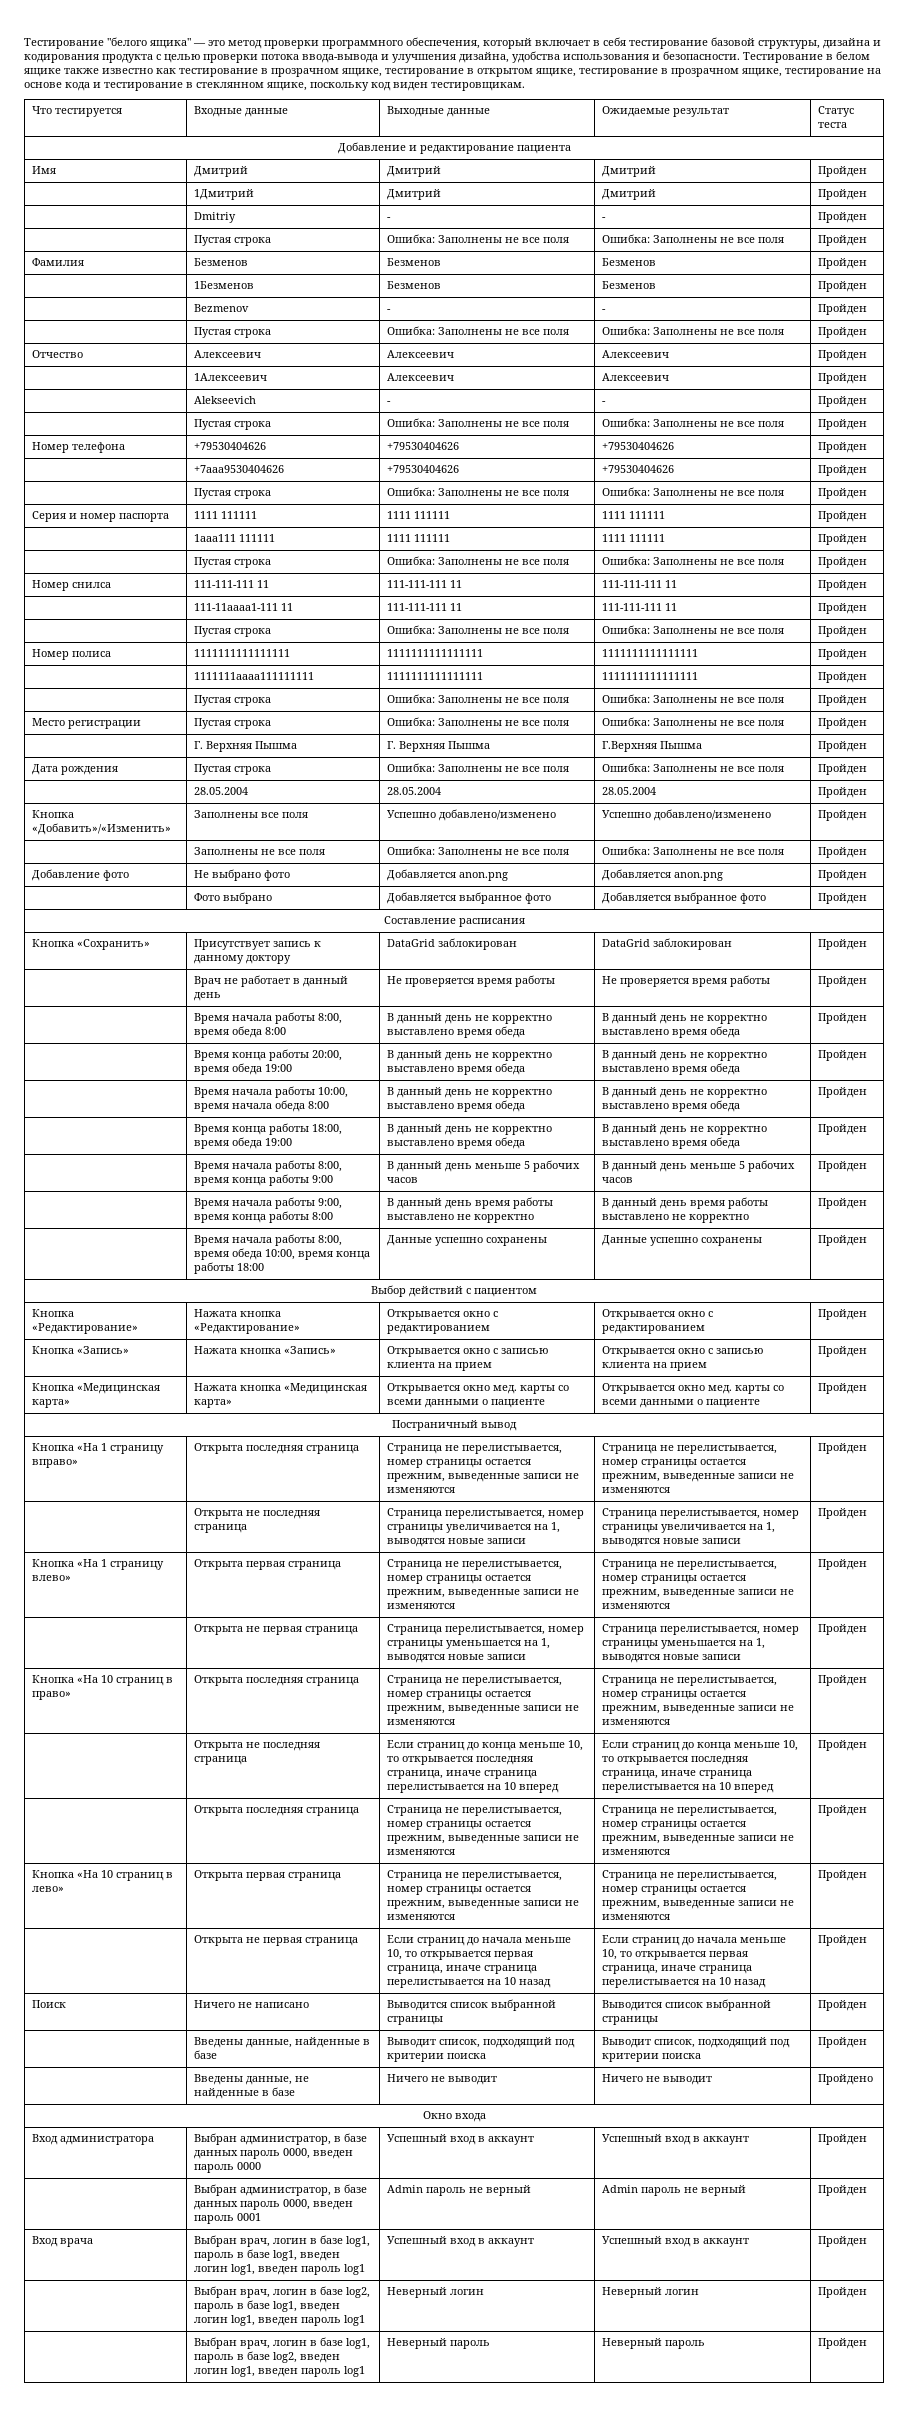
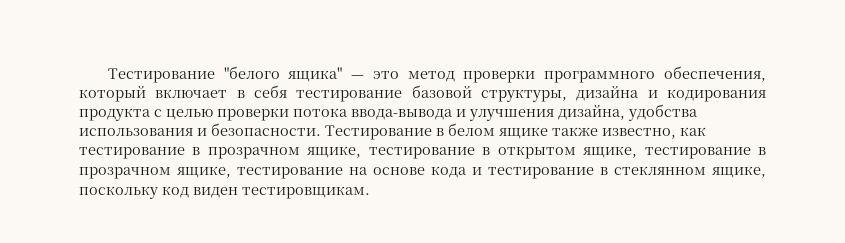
- Тестирование в белом ящике также известно как тестирование в прозрачном ящике, тестирование в открытом ящике, тестирование в прозрачном ящике, тестирование на основе кода и тестирование в стеклянном ящике, поскольку код виден тестировщикам.
+ Тестирование в белом ящике также известно, как тестирование в прозрачном ящике, тестирование в открытом ящике, тестирование в прозрачном ящике, тестирование на основе кода и тестирование в стеклянном ящике, поскольку код виден тестировщикам.
- Что тестируется | Входные данные | Выходные данные | Ожидаемые результат | Статус теста
- Добавление и редактирование пациента
- Имя | Дмитрий | Дмитрий | Дмитрий | Пройден
- | 1Дмитрий | Дмитрий | Дмитрий | Пройден
- | Dmitriy | - | - | Пройден
- | Пустая строка | Ошибка: Заполнены не все поля | Ошибка: Заполнены не все поля | Пройден
- Фамилия | Безменов | Безменов | Безменов | Пройден
- | 1Безменов | Безменов | Безменов | Пройден
- | Bezmenov | - | - | Пройден
- | Пустая строка | Ошибка: Заполнены не все поля | Ошибка: Заполнены не все поля | Пройден
- Отчество | Алексеевич | Алексеевич | Алексеевич | Пройден
- | 1Алексеевич | Алексеевич | Алексеевич | Пройден
- | Alekseevich | - | - | Пройден
- | Пустая строка | Ошибка: Заполнены не все поля | Ошибка: Заполнены не все поля | Пройден
- Номер телефона | +79530404626 | +79530404626 | +79530404626 | Пройден
- | +7ааа9530404626 | +79530404626 | +79530404626 | Пройден
- | Пустая строка | Ошибка: Заполнены не все поля | Ошибка: Заполнены не все поля | Пройден
- Серия и номер паспорта | 1111 111111 | 1111 111111 | 1111 111111 | Пройден
- | 1ааа111 111111 | 1111 111111 | 1111 111111 | Пройден
- | Пустая строка | Ошибка: Заполнены не все поля | Ошибка: Заполнены не все поля | Пройден
- Номер снилса | 111-111-111 11 | 111-111-111 11 | 111-111-111 11 | Пройден
- | 111-11аааа1-111 11 | 111-111-111 11 | 111-111-111 11 | Пройден
- | Пустая строка | Ошибка: Заполнены не все поля | Ошибка: Заполнены не все поля | Пройден
- Номер полиса | 1111111111111111 | 1111111111111111 | 1111111111111111 | Пройден
- | 1111111аааа111111111 | 1111111111111111 | 1111111111111111 | Пройден
- | Пустая строка | Ошибка: Заполнены не все поля | Ошибка: Заполнены не все поля | Пройден
- Место регистрации | Пустая строка | Ошибка: Заполнены не все поля | Ошибка: Заполнены не все поля | Пройден
- | Г. Верхняя Пышма | Г. Верхняя Пышма | Г.Верхняя Пышма | Пройден
- Дата рождения | Пустая строка | Ошибка: Заполнены не все поля | Ошибка: Заполнены не все поля | Пройден
- | 28.05.2004 | 28.05.2004 | 28.05.2004 | Пройден
- Кнопка «Добавить»/«Изменить» | Заполнены все поля | Успешно добавлено/изменено | Успешно добавлено/изменено | Пройден
- | Заполнены не все поля | Ошибка: Заполнены не все поля | Ошибка: Заполнены не все поля | Пройден
- Добавление фото | Не выбрано фото | Добавляется anon.png | Добавляется anon.png | Пройден
- | Фото выбрано | Добавляется выбранное фото | Добавляется выбранное фото | Пройден
- Составление расписания
- Кнопка «Сохранить» | Присутствует запись к данному доктору | DataGrid заблокирован | DataGrid заблокирован | Пройден
- | Врач не работает в данный день | Не проверяется время работы | Не проверяется время работы | Пройден
- | Время начала работы 8:00, время обеда 8:00 | В данный день не корректно выставлено время обеда | В данный день не корректно выставлено время обеда | Пройден
- | Время конца работы 20:00, время обеда 19:00 | В данный день не корректно выставлено время обеда | В данный день не корректно выставлено время обеда | Пройден
- | Время начала работы 10:00, время начала обеда 8:00 | В данный день не корректно выставлено время обеда | В данный день не корректно выставлено время обеда | Пройден
- | Время конца работы 18:00, время обеда 19:00 | В данный день не корректно выставлено время обеда | В данный день не корректно выставлено время обеда | Пройден
- | Время начала работы 8:00, время конца работы 9:00 | В данный день меньше 5 рабочих часов | В данный день меньше 5 рабочих часов | Пройден
- | Время начала работы 9:00, время конца работы 8:00 | В данный день время работы выставлено не корректно | В данный день время работы выставлено не корректно | Пройден
- | Время начала работы 8:00, время обеда 10:00, время конца работы 18:00 | Данные успешно сохранены | Данные успешно сохранены | Пройден
- Выбор действий с пациентом
- Кнопка «Редактирование» | Нажата кнопка «Редактирование» | Открывается окно с редактированием | Открывается окно с редактированием | Пройден
- Кнопка «Запись» | Нажата кнопка «Запись» | Открывается окно с записью клиента на прием | Открывается окно с записью клиента на прием | Пройден
- Кнопка «Медицинская карта» | Нажата кнопка «Медицинская карта» | Открывается окно мед. карты со всеми данными о пациенте | Открывается окно мед. карты со всеми данными о пациенте | Пройден
- Постраничный вывод
- Кнопка «На 1 страницу вправо» | Открыта последняя страница | Страница не перелистывается, номер страницы остается прежним, выведенные записи не изменяются | Страница не перелистывается, номер страницы остается прежним, выведенные записи не изменяются | Пройден
- | Открыта не последняя страница | Страница перелистывается, номер страницы увеличивается на 1, выводятся новые записи | Страница перелистывается, номер страницы увеличивается на 1, выводятся новые записи | Пройден
- Кнопка «На 1 страницу влево» | Открыта первая страница | Страница не перелистывается, номер страницы остается прежним, выведенные записи не изменяются | Страница не перелистывается, номер страницы остается прежним, выведенные записи не изменяются | Пройден
- | Открыта не первая страница | Страница перелистывается, номер страницы уменьшается на 1, выводятся новые записи | Страница перелистывается, номер страницы уменьшается на 1, выводятся новые записи | Пройден
- Кнопка «На 10 страниц в право» | Открыта последняя страница | Страница не перелистывается, номер страницы остается прежним, выведенные записи не изменяются | Страница не перелистывается, номер страницы остается прежним, выведенные записи не изменяются | Пройден
- | Открыта не последняя страница | Если страниц до конца меньше 10, то открывается последняя страница, иначе страница перелистывается на 10 вперед | Если страниц до конца меньше 10, то открывается последняя страница, иначе страница перелистывается на 10 вперед | Пройден
- | Открыта последняя страница | Страница не перелистывается, номер страницы остается прежним, выведенные записи не изменяются | Страница не перелистывается, номер страницы остается прежним, выведенные записи не изменяются | Пройден
- Кнопка «На 10 страниц в лево» | Открыта первая страница | Страница не перелистывается, номер страницы остается прежним, выведенные записи не изменяются | Страница не перелистывается, номер страницы остается прежним, выведенные записи не изменяются | Пройден
- | Открыта не первая страница | Если страниц до начала меньше 10, то открывается первая страница, иначе страница перелистывается на 10 назад | Если страниц до начала меньше 10, то открывается первая страница, иначе страница перелистывается на 10 назад | Пройден
- Поиск | Ничего не написано | Выводится список выбранной страницы | Выводится список выбранной страницы | Пройден
- | Введены данные, найденные в базе | Выводит список, подходящий под критерии поиска | Выводит список, подходящий под критерии поиска | Пройден
- | Введены данные, не найденные в базе | Ничего не выводит | Ничего не выводит | Пройдено
- Окно входа
- Вход администратора | Выбран администратор, в базе данных пароль 0000, введен пароль 0000 | Успешный вход в аккаунт | Успешный вход в аккаунт | Пройден
- | Выбран администратор, в базе данных пароль 0000, введен пароль 0001 | Admin пароль не верный | Admin пароль не верный | Пройден
- Вход врача | Выбран врач, логин в базе log1, пароль в базе log1, введен логин log1, введен пароль log1 | Успешный вход в аккаунт | Успешный вход в аккаунт | Пройден
- | Выбран врач, логин в базе log2, пароль в базе log1, введен логин log1, введен пароль log1 | Неверный логин | Неверный логин | Пройден
- | Выбран врач, логин в базе log1, пароль в базе log2, введен логин log1, введен пароль log1 | Неверный пароль | Неверный пароль | Пройден

